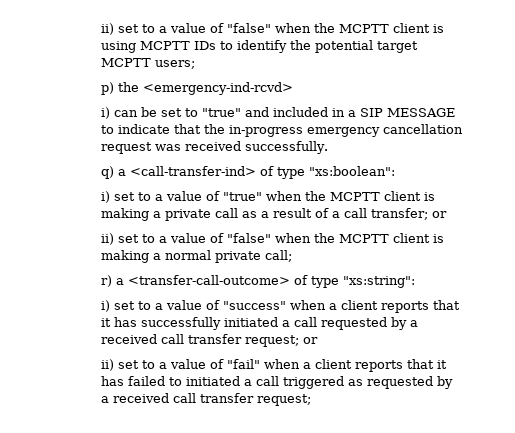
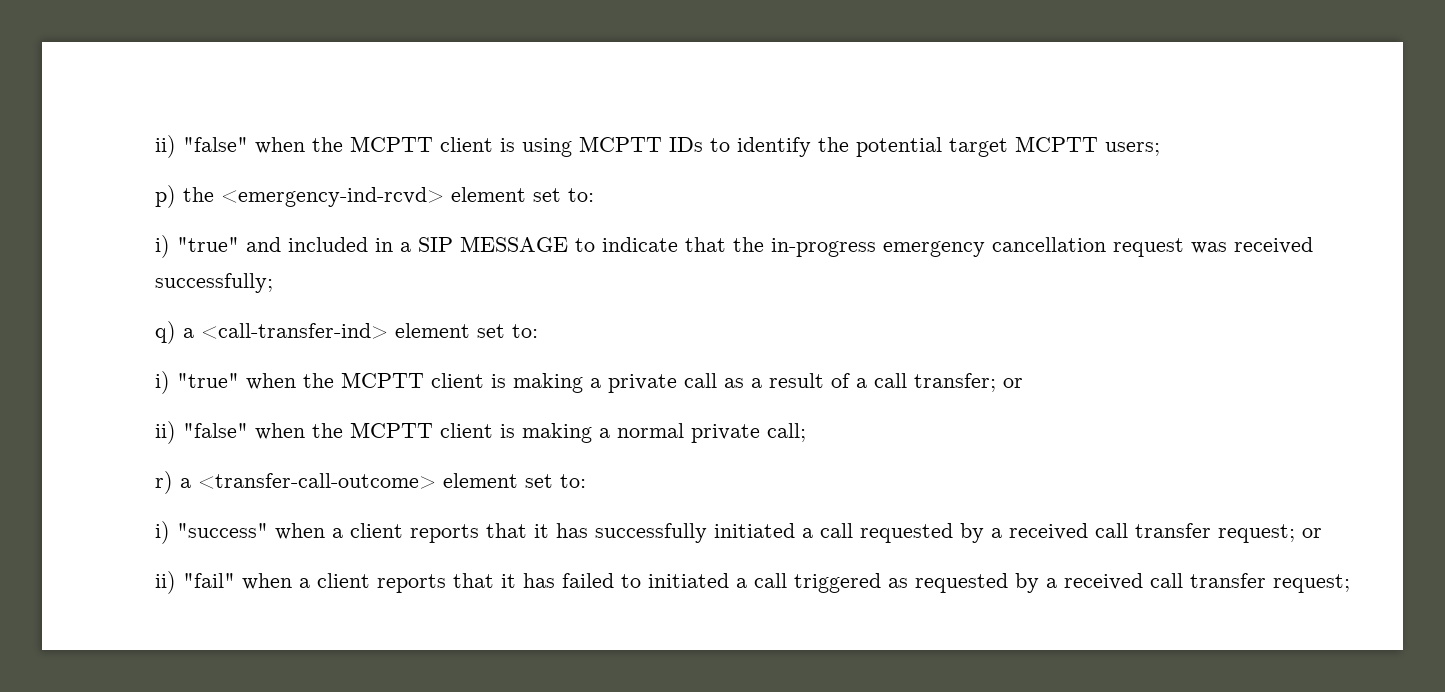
- ii) set to a value of "false" when the MCPTT client is using MCPTT IDs to identify the potential target MCPTT users;
+ ii) "false" when the MCPTT client is using MCPTT IDs to identify the potential target MCPTT users;
- p) the <emergency-ind-rcvd>
- i) can be set to "true" and included in a SIP MESSAGE to indicate that the in-progress emergency cancellation request was received successfully.
+ p) the <emergency-ind-rcvd> element set to:
+ i) "true" and included in a SIP MESSAGE to indicate that the in-progress emergency cancellation request was received successfully;
- q) a <call-transfer-ind> of type "xs:boolean":
- i) set to a value of "true" when the MCPTT client is making a private call as a result of a call transfer; or
+ q) a <call-transfer-ind> element set to:
+ i) "true" when the MCPTT client is making a private call as a result of a call transfer; or
- ii) set to a value of "false" when the MCPTT client is making a normal private call;
+ ii) "false" when the MCPTT client is making a normal private call;
- r) a <transfer-call-outcome> of type "xs:string":
- i) set to a value of "success" when a client reports that it has successfully initiated a call requested by a received call transfer request; or
+ r) a <transfer-call-outcome> element set to:
+ i) "success" when a client reports that it has successfully initiated a call requested by a received call transfer request; or
- ii) set to a value of "fail" when a client reports that it has failed to initiated a call triggered as requested by a received call transfer request;
+ ii) "fail" when a client reports that it has failed to initiated a call triggered as requested by a received call transfer request;

